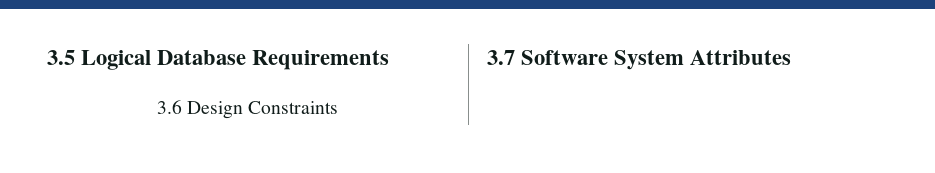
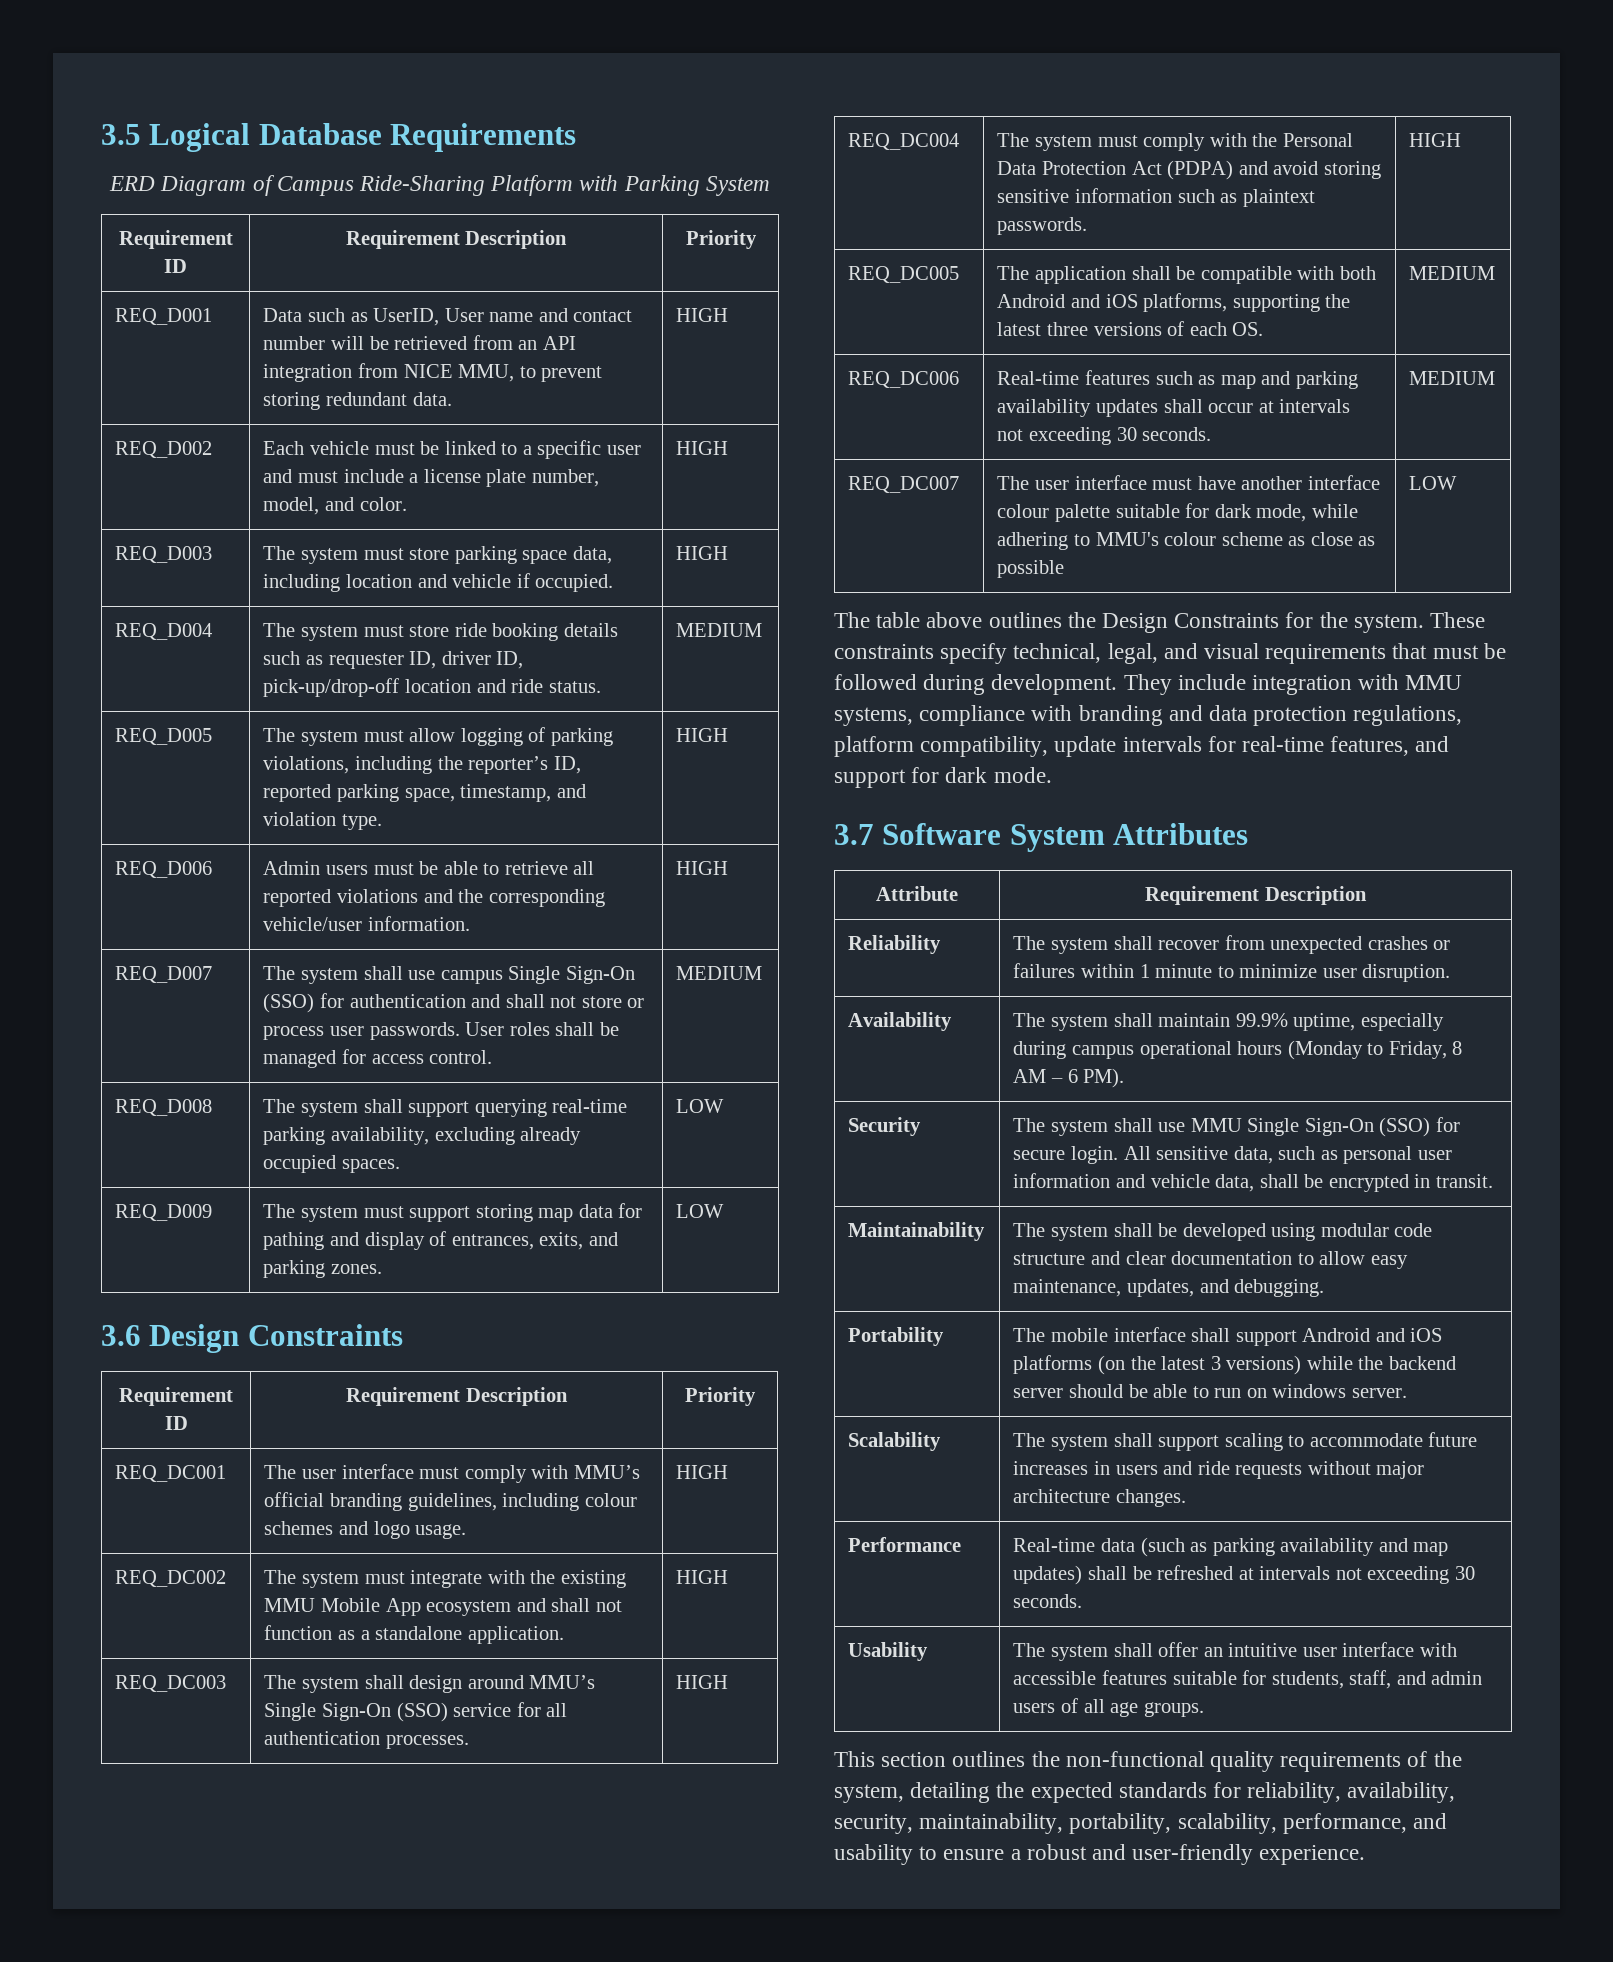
+ ERD Diagram of Campus Ride-Sharing Platform with Parking System
+ Requirement ID | Requirement Description | Priority
+ REQ_D001 | Data such as UserID, User name and contact number will be retrieved from an API integration from NICE MMU, to prevent storing redundant data. | HIGH
+ REQ_D002 | Each vehicle must be linked to a specific user and must include a license plate number, model, and color. | HIGH
+ REQ_D003 | The system must store parking space data, including location and vehicle if occupied. | HIGH
+ REQ_D004 | The system must store ride booking details such as requester ID, driver ID, pick-up/drop-off location and ride status. | MEDIUM
+ REQ_D005 | The system must allow logging of parking violations, including the reporter’s ID, reported parking space, timestamp, and violation type. | HIGH
+ REQ_D006 | Admin users must be able to retrieve all reported violations and the corresponding vehicle/user information. | HIGH
+ REQ_D007 | The system shall use campus Single Sign-On (SSO) for authentication and shall not store or process user passwords. User roles shall be managed for access control. | MEDIUM
+ REQ_D008 | The system shall support querying real-time parking availability, excluding already occupied spaces. | LOW
+ REQ_D009 | The system must support storing map data for pathing and display of entrances, exits, and parking zones. | LOW
  3.6 Design Constraints
+ Requirement ID | Requirement Description | Priority
+ REQ_DC001 | The user interface must comply with MMU’s official branding guidelines, including colour schemes and logo usage. | HIGH
+ REQ_DC002 | The system must integrate with the existing MMU Mobile App ecosystem and shall not function as a standalone application. | HIGH
+ REQ_DC003 | The system shall design around MMU’s Single Sign-On (SSO) service for all authentication processes. | HIGH
+ REQ_DC004 | The system must comply with the Personal Data Protection Act (PDPA) and avoid storing sensitive information such as plaintext passwords. | HIGH
+ REQ_DC005 | The application shall be compatible with both Android and iOS platforms, supporting the latest three versions of each OS. | MEDIUM
+ REQ_DC006 | Real-time features such as map and parking availability updates shall occur at intervals not exceeding 30 seconds. | MEDIUM
+ REQ_DC007 | The user interface must have another interface colour palette suitable for dark mode, while adhering to MMU's colour scheme as close as possible | LOW
+ The table above outlines the Design Constraints for the system. These constraints specify technical, legal, and visual requirements that must be followed during development. They include integration with MMU systems, compliance with branding and data protection regulations, platform compatibility, update intervals for real-time features, and support for dark mode.
  3.7 Software System Attributes
+ Attribute | Requirement Description
+ Reliability | The system shall recover from unexpected crashes or failures within 1 minute to minimize user disruption.
+ Availability | The system shall maintain 99.9% uptime, especially during campus operational hours (Monday to Friday, 8 AM – 6 PM).
+ Security | The system shall use MMU Single Sign-On (SSO) for secure login. All sensitive data, such as personal user information and vehicle data, shall be encrypted in transit.
+ Maintainability | The system shall be developed using modular code structure and clear documentation to allow easy maintenance, updates, and debugging.
+ Portability | The mobile interface shall support Android and iOS platforms (on the latest 3 versions) while the backend server should be able to run on windows server.
+ Scalability | The system shall support scaling to accommodate future increases in users and ride requests without major architecture changes.
+ Performance | Real-time data (such as parking availability and map updates) shall be refreshed at intervals not exceeding 30 seconds.
+ Usability | The system shall offer an intuitive user interface with accessible features suitable for students, staff, and admin users of all age groups.
+ This section outlines the non-functional quality requirements of the system, detailing the expected standards for reliability, availability, security, maintainability, portability, scalability, performance, and usability to ensure a robust and user-friendly experience.

